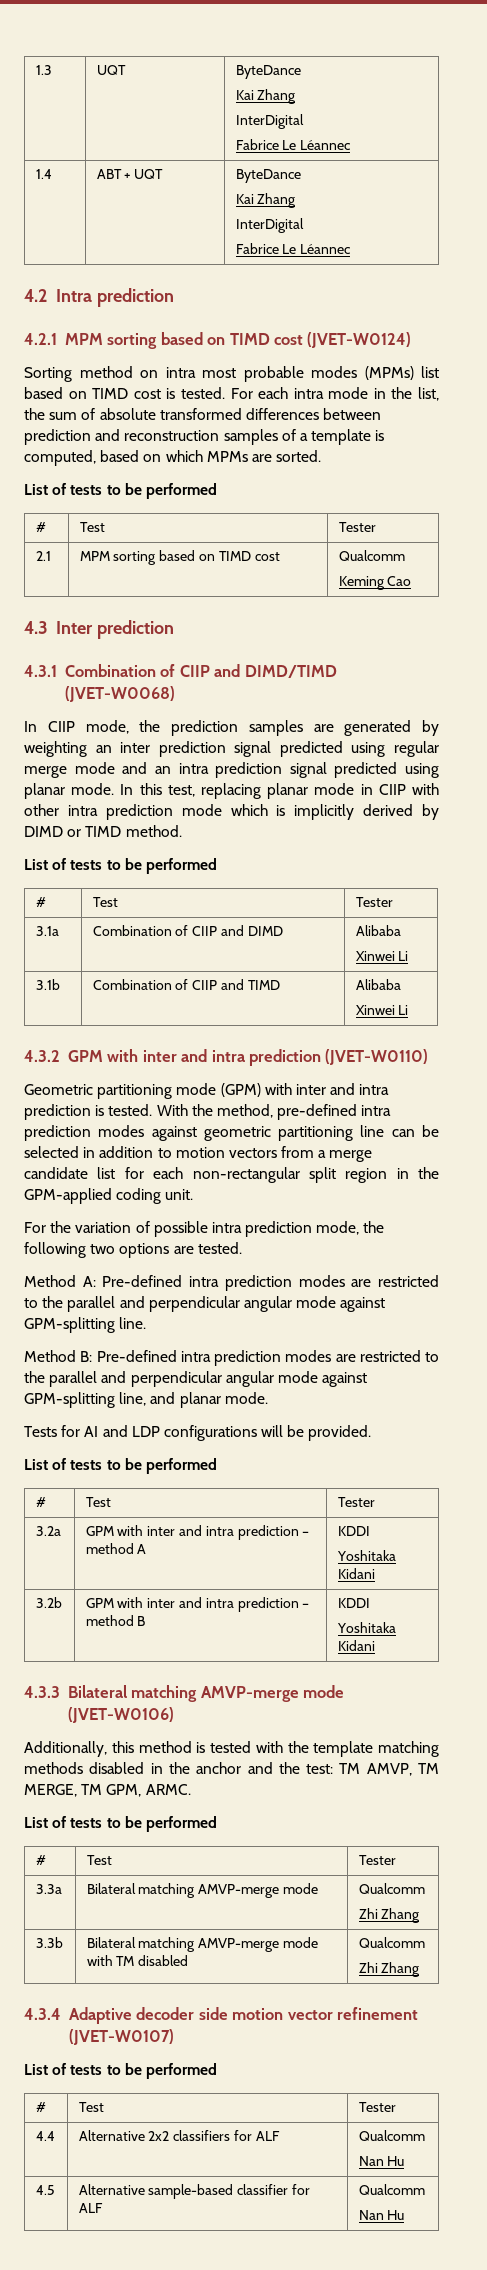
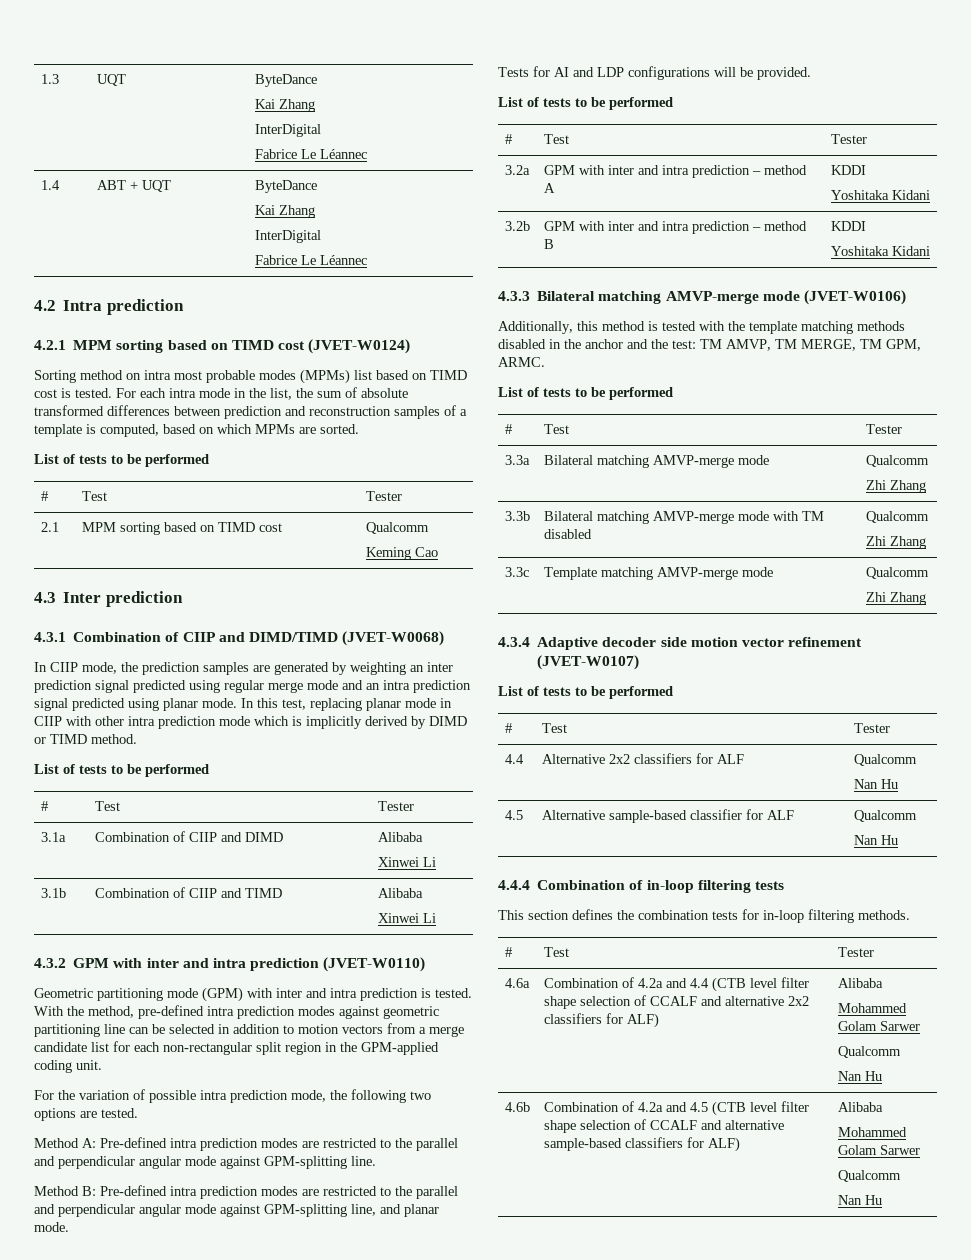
+ 3.3c | Template matching AMVP-merge mode | Qualcomm
+ Zhi Zhang
+ 4.4.4 Combination of in-loop filtering tests
+ This section defines the combination tests for in-loop filtering methods.
+ # | Test | Tester
+ 4.6a | Combination of 4.2a and 4.4 (CTB level filter shape selection of CCALF and alternative 2x2 classifiers for ALF) | Alibaba
+ Mohammed Golam Sarwer
+ Qualcomm
+ Nan Hu
+ 4.6b | Combination of 4.2a and 4.5 (CTB level filter shape selection of CCALF and alternative sample-based classifiers for ALF) | Alibaba
+ Mohammed Golam Sarwer
+ Qualcomm
+ Nan Hu

